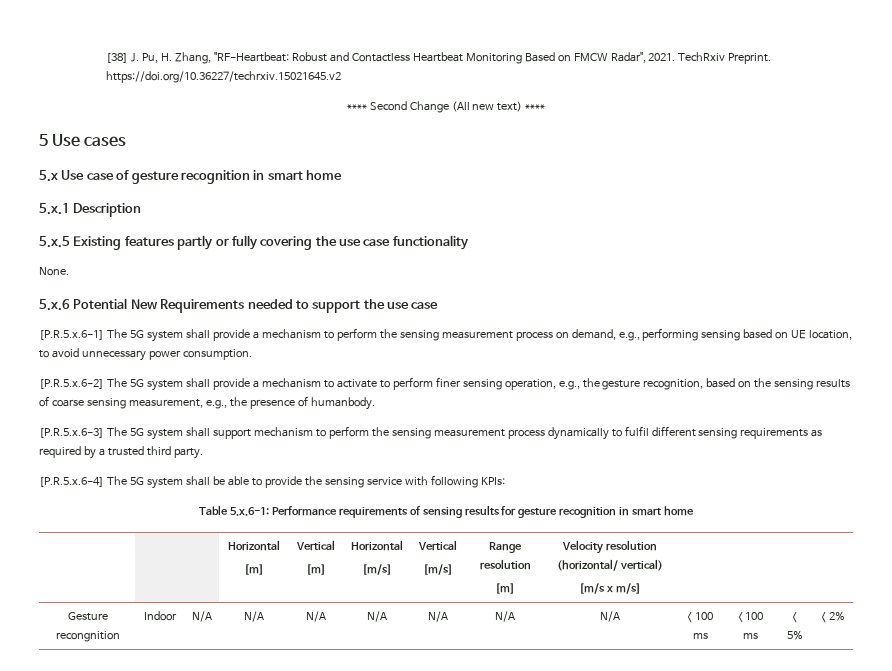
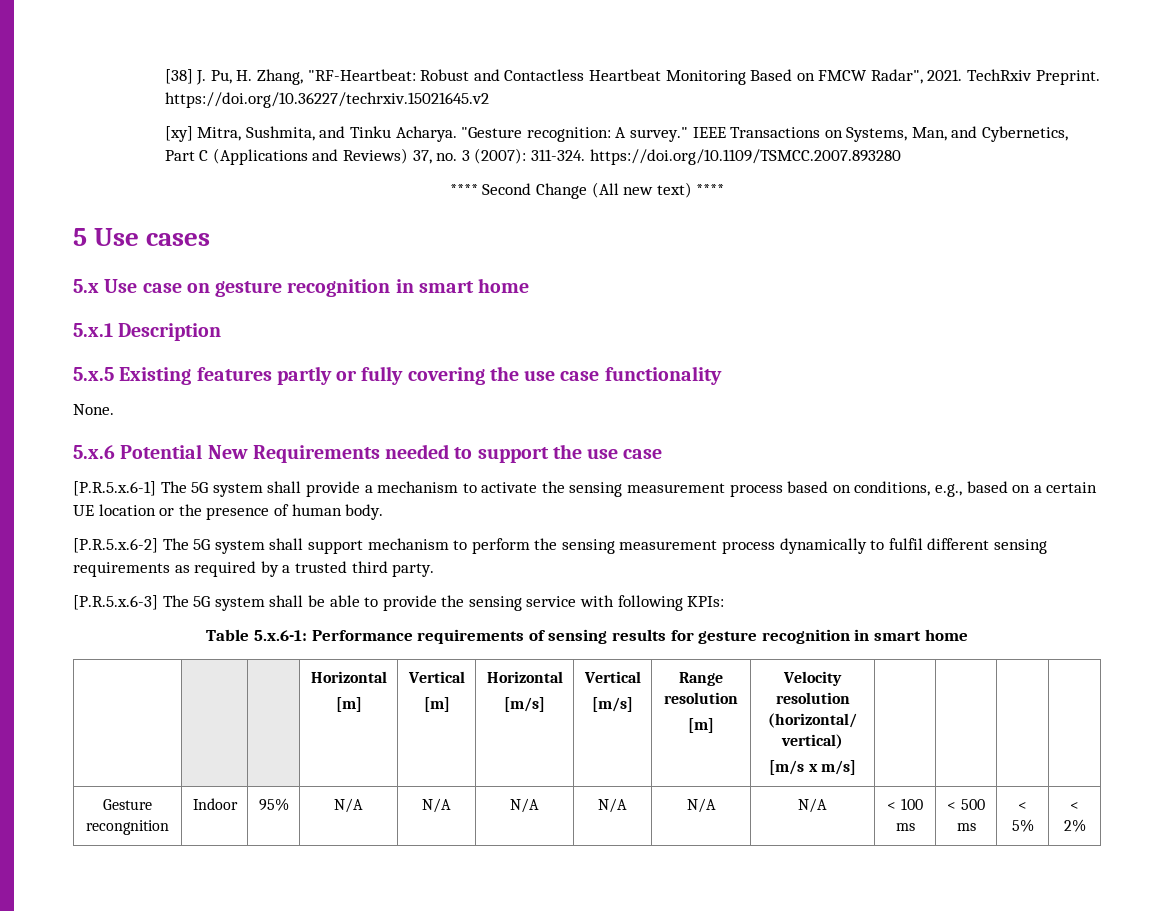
+ [xy] Mitra, Sushmita, and Tinku Acharya. "Gesture recognition: A survey." IEEE Transactions on Systems, Man, and Cybernetics, Part C (Applications and Reviews) 37, no. 3 (2007): 311-324. https://doi.org/10.1109/TSMCC.2007.893280
- 5.x Use case of gesture recognition in smart home
+ 5.x Use case on gesture recognition in smart home
- [P.R.5.x.6-1] The 5G system shall provide a mechanism to perform the sensing measurement process on demand, e.g., performing sensing based on UE location, to avoid unnecessary power consumption.
- [P.R.5.x.6-2] The 5G system shall provide a mechanism to activate to perform finer sensing operation, e.g., the gesture recognition, based on the sensing results of coarse sensing measurement, e.g., the presence of humanbody.
- [P.R.5.x.6-3] The 5G system shall support mechanism to perform the sensing measurement process dynamically to fulfil different sensing requirements as required by a trusted third party.
+ [P.R.5.x.6-1] The 5G system shall provide a mechanism to activate the sensing measurement process based on conditions, e.g., based on a certain UE location or the presence of human body.
+ [P.R.5.x.6-2] The 5G system shall support mechanism to perform the sensing measurement process dynamically to fulfil different sensing requirements as required by a trusted third party.
- [P.R.5.x.6-4] The 5G system shall be able to provide the sensing service with following KPIs:
+ [P.R.5.x.6-3] The 5G system shall be able to provide the sensing service with following KPIs:
- Gesture recongnition | Indoor | N/A | N/A | N/A | N/A | N/A | N/A | N/A | < 100 ms | < 100 ms | < 5% | < 2%
+ Gesture recongnition | Indoor | 95% | N/A | N/A | N/A | N/A | N/A | N/A | < 100 ms | < 500 ms | < 5% | < 2%

